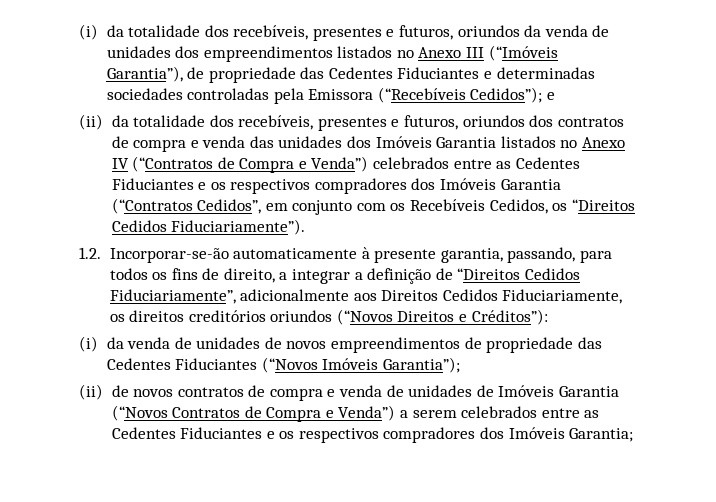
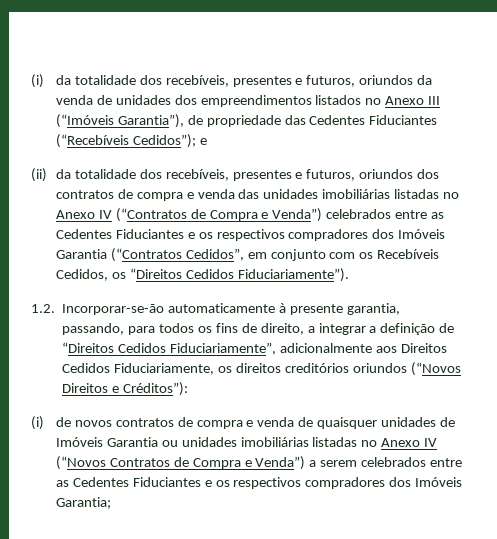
- (i) da totalidade dos recebíveis, presentes e futuros, oriundos da venda de unidades dos empreendimentos listados no Anexo III (“Imóveis Garantia”), de propriedade das Cedentes Fiduciantes e determinadas sociedades controladas pela Emissora (“Recebíveis Cedidos”); e
+ (i) da totalidade dos recebíveis, presentes e futuros, oriundos da venda de unidades dos empreendimentos listados no Anexo III (“Imóveis Garantia”), de propriedade das Cedentes Fiduciantes (“Recebíveis Cedidos”); e
- (ii) da totalidade dos recebíveis, presentes e futuros, oriundos dos contratos de compra e venda das unidades dos Imóveis Garantia listados no Anexo IV (“Contratos de Compra e Venda”) celebrados entre as Cedentes Fiduciantes e os respectivos compradores dos Imóveis Garantia (“Contratos Cedidos”, em conjunto com os Recebíveis Cedidos, os “Direitos Cedidos Fiduciariamente”).
+ (ii) da totalidade dos recebíveis, presentes e futuros, oriundos dos contratos de compra e venda das unidades imobiliárias listadas no Anexo IV (“Contratos de Compra e Venda”) celebrados entre as Cedentes Fiduciantes e os respectivos compradores dos Imóveis Garantia (“Contratos Cedidos”, em conjunto com os Recebíveis Cedidos, os “Direitos Cedidos Fiduciariamente”).
- (i) da venda de unidades de novos empreendimentos de propriedade das Cedentes Fiduciantes (“Novos Imóveis Garantia”);
- (ii) de novos contratos de compra e venda de unidades de Imóveis Garantia (“Novos Contratos de Compra e Venda”) a serem celebrados entre as Cedentes Fiduciantes e os respectivos compradores dos Imóveis Garantia;
+ (i) de novos contratos de compra e venda de quaisquer unidades de Imóveis Garantia ou unidades imobiliárias listadas no Anexo IV (“Novos Contratos de Compra e Venda”) a serem celebrados entre as Cedentes Fiduciantes e os respectivos compradores dos Imóveis Garantia;

